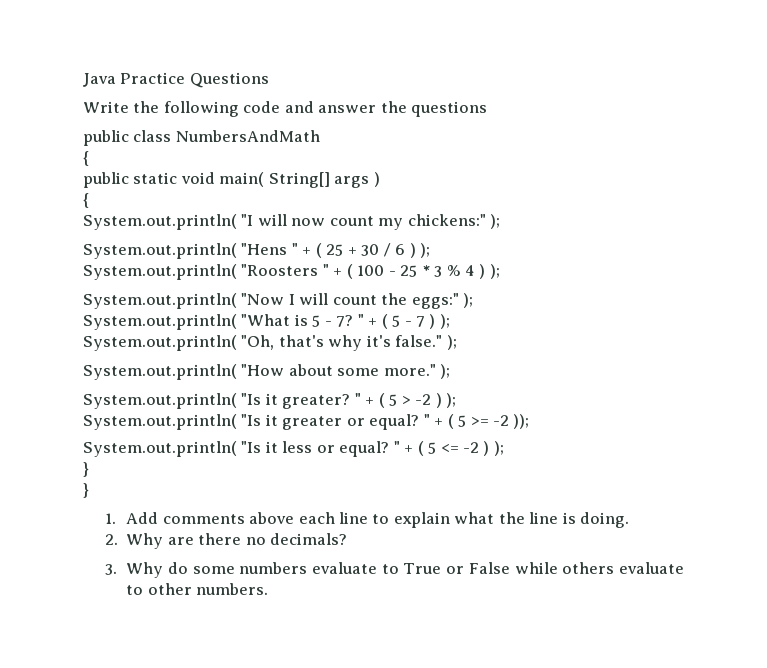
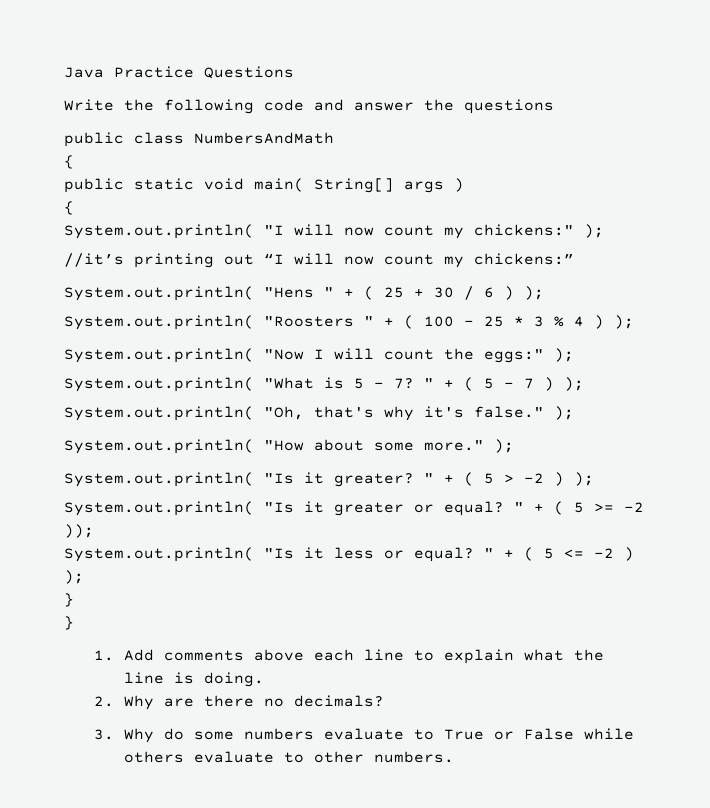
+ //it’s printing out “I will now count my chickens:”

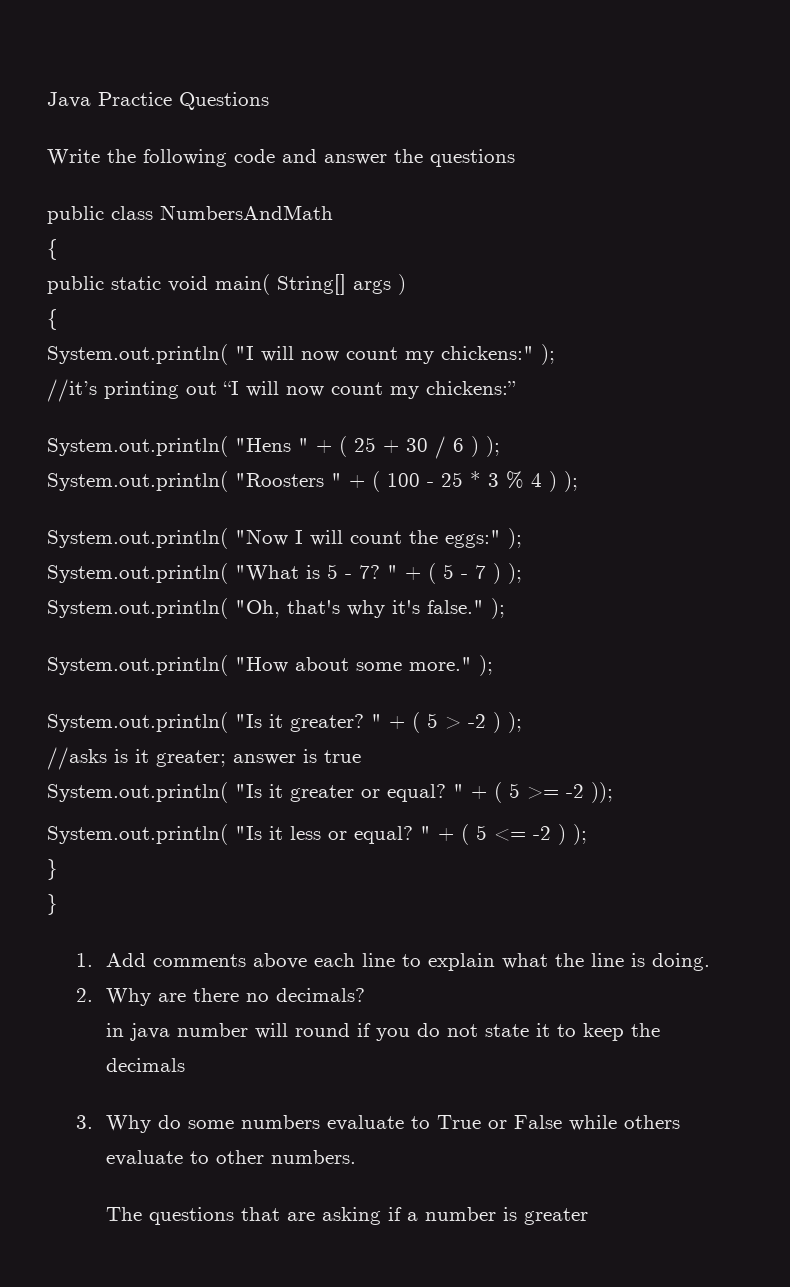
+ //asks is it greater; answer is true
+ in java number will round if you do not state it to keep the decimals
+ The questions that are asking if a number is greater

